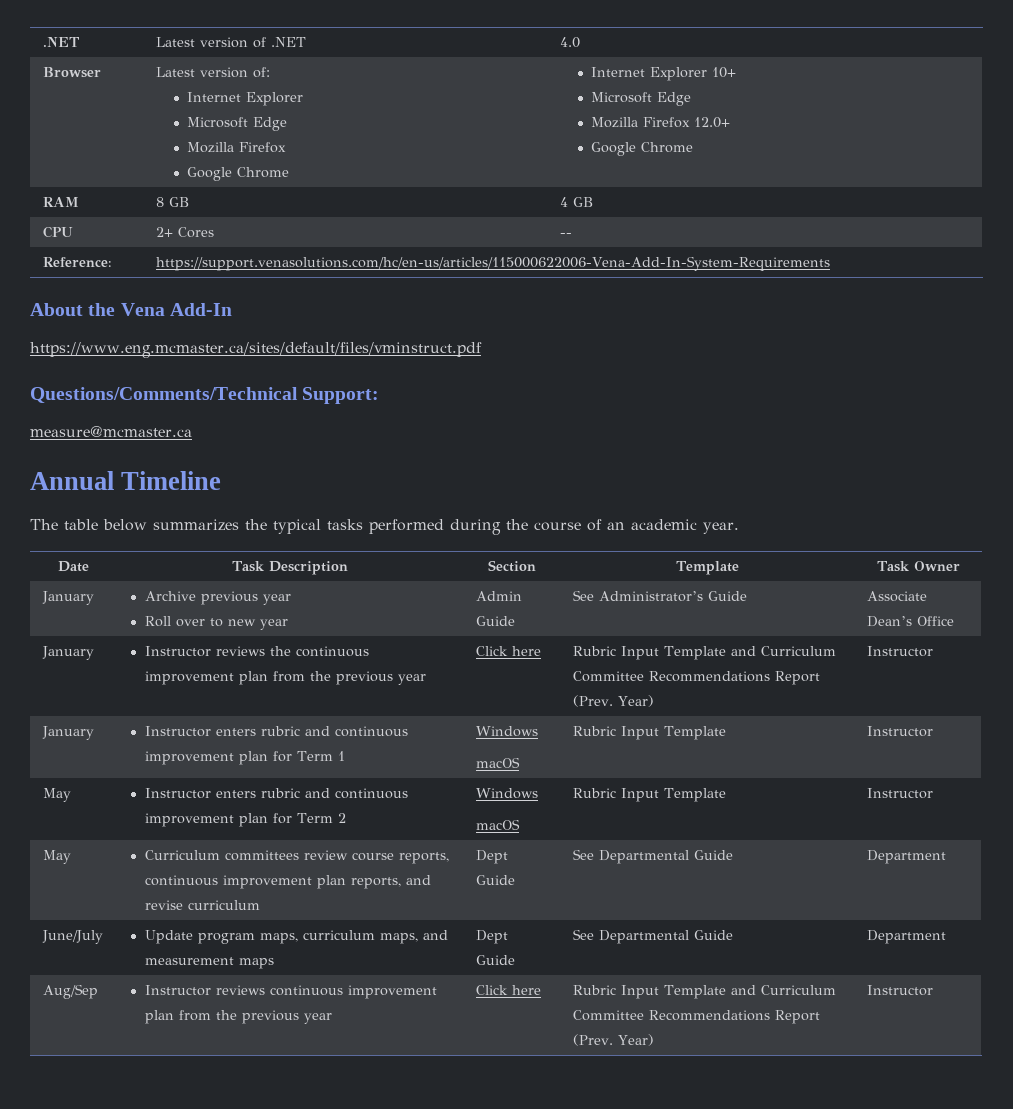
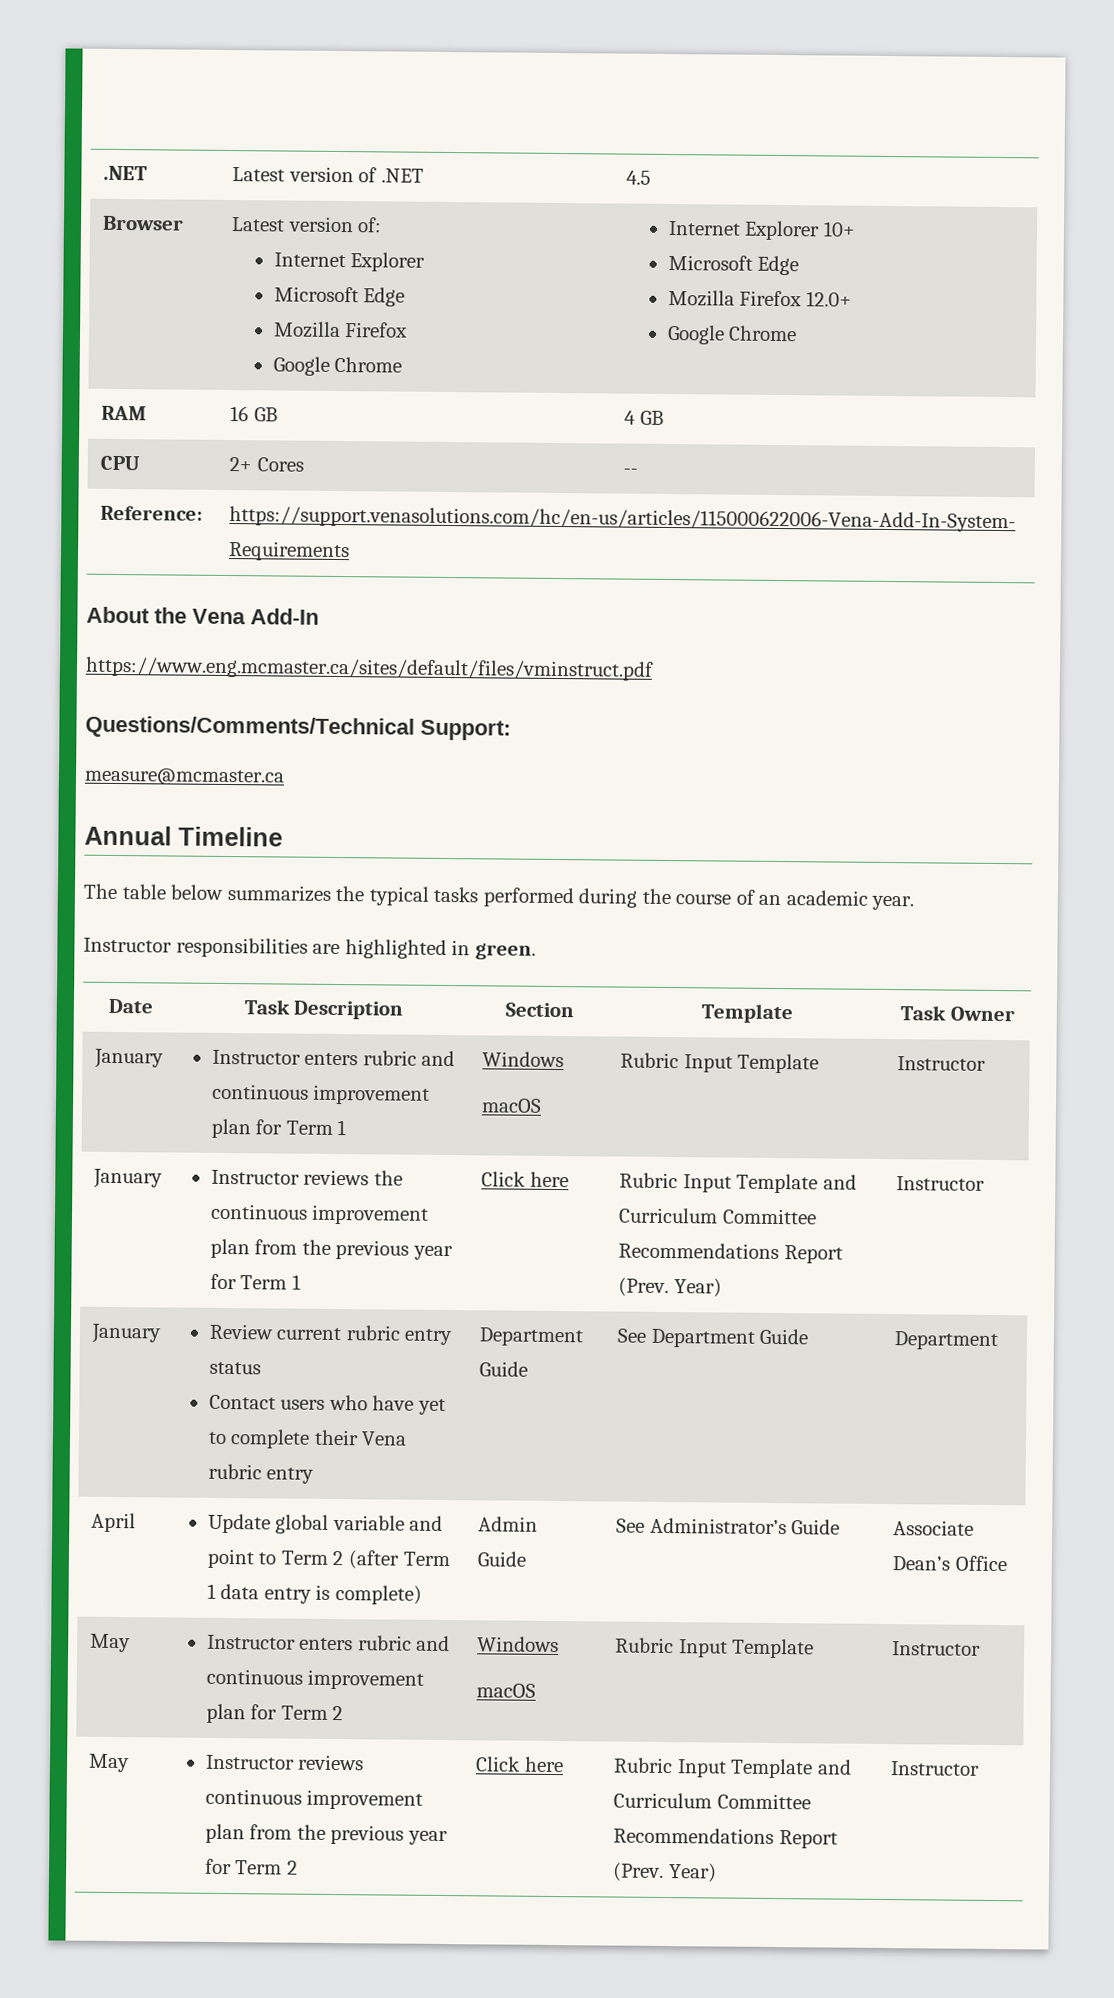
- .NET | Latest version of .NET | 4.0
+ .NET | Latest version of .NET | 4.5
- RAM | 8 GB | 4 GB
+ RAM | 16 GB | 4 GB
+ Instructor responsibilities are highlighted in green.
- January | Archive previous year
- Roll over to new year | Admin Guide | See Administrator’s Guide | Associate Dean’s Office
- January | Instructor reviews the continuous improvement plan from the previous year | Click here | Rubric Input Template and Curriculum Committee Recommendations Report (Prev. Year) | Instructor
+ January | Instructor reviews the continuous improvement plan from the previous year for Term 1 | Click here | Rubric Input Template and Curriculum Committee Recommendations Report (Prev. Year) | Instructor
+ January | Review current rubric entry status
+ Contact users who have yet to complete their Vena rubric entry | Department Guide | See Department Guide | Department
+ April | Update global variable and point to Term 2 (after Term 1 data entry is complete) | Admin Guide | See Administrator’s Guide | Associate Dean’s Office
- May | Curriculum committees review course reports, continuous improvement plan reports, and revise curriculum | Dept Guide | See Departmental Guide | Department
- June/July | Update program maps, curriculum maps, and measurement maps | Dept Guide | See Departmental Guide | Department
- Aug/Sep | Instructor reviews continuous improvement plan from the previous year | Click here | Rubric Input Template and Curriculum Committee Recommendations Report (Prev. Year) | Instructor
+ May | Instructor reviews continuous improvement plan from the previous year for Term 2 | Click here | Rubric Input Template and Curriculum Committee Recommendations Report (Prev. Year) | Instructor

